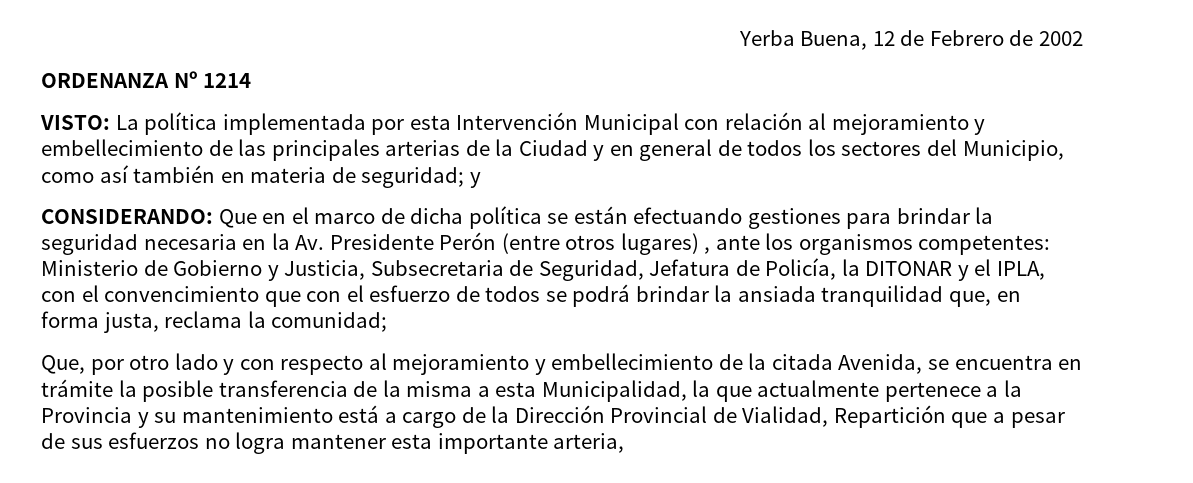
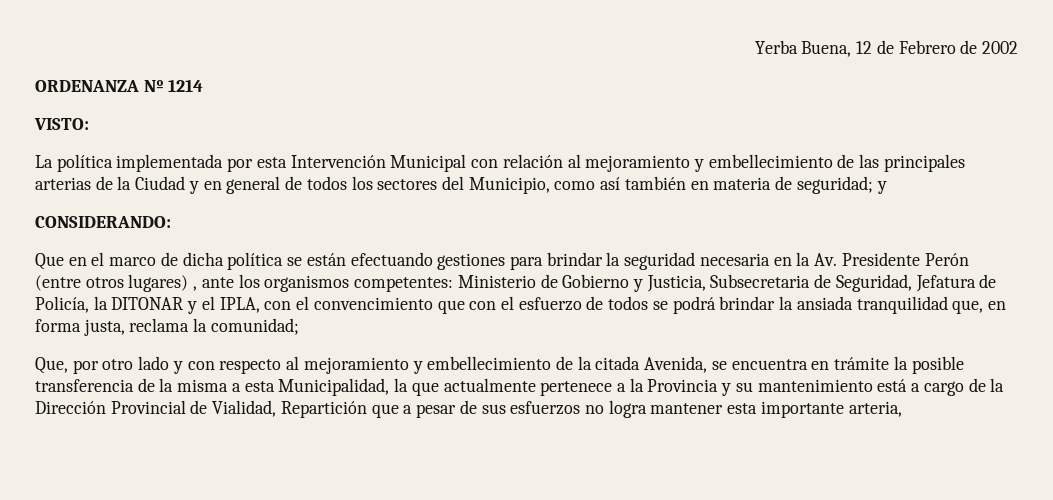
- VISTO: La política implementada por esta Intervención Municipal con relación al mejoramiento y embellecimiento de las principales arterias de la Ciudad y en general de todos los sectores del Municipio, como así también en materia de seguridad; y
+ VISTO:
+ La política implementada por esta Intervención Municipal con relación al mejoramiento y embellecimiento de las principales arterias de la Ciudad y en general de todos los sectores del Municipio, como así también en materia de seguridad; y
- CONSIDERANDO: Que en el marco de dicha política se están efectuando gestiones para brindar la seguridad necesaria en la Av. Presidente Perón (entre otros lugares) , ante los organismos competentes:
+ CONSIDERANDO:
+ Que en el marco de dicha política se están efectuando gestiones para brindar la seguridad necesaria en la Av. Presidente Perón (entre otros lugares) , ante los organismos competentes:

